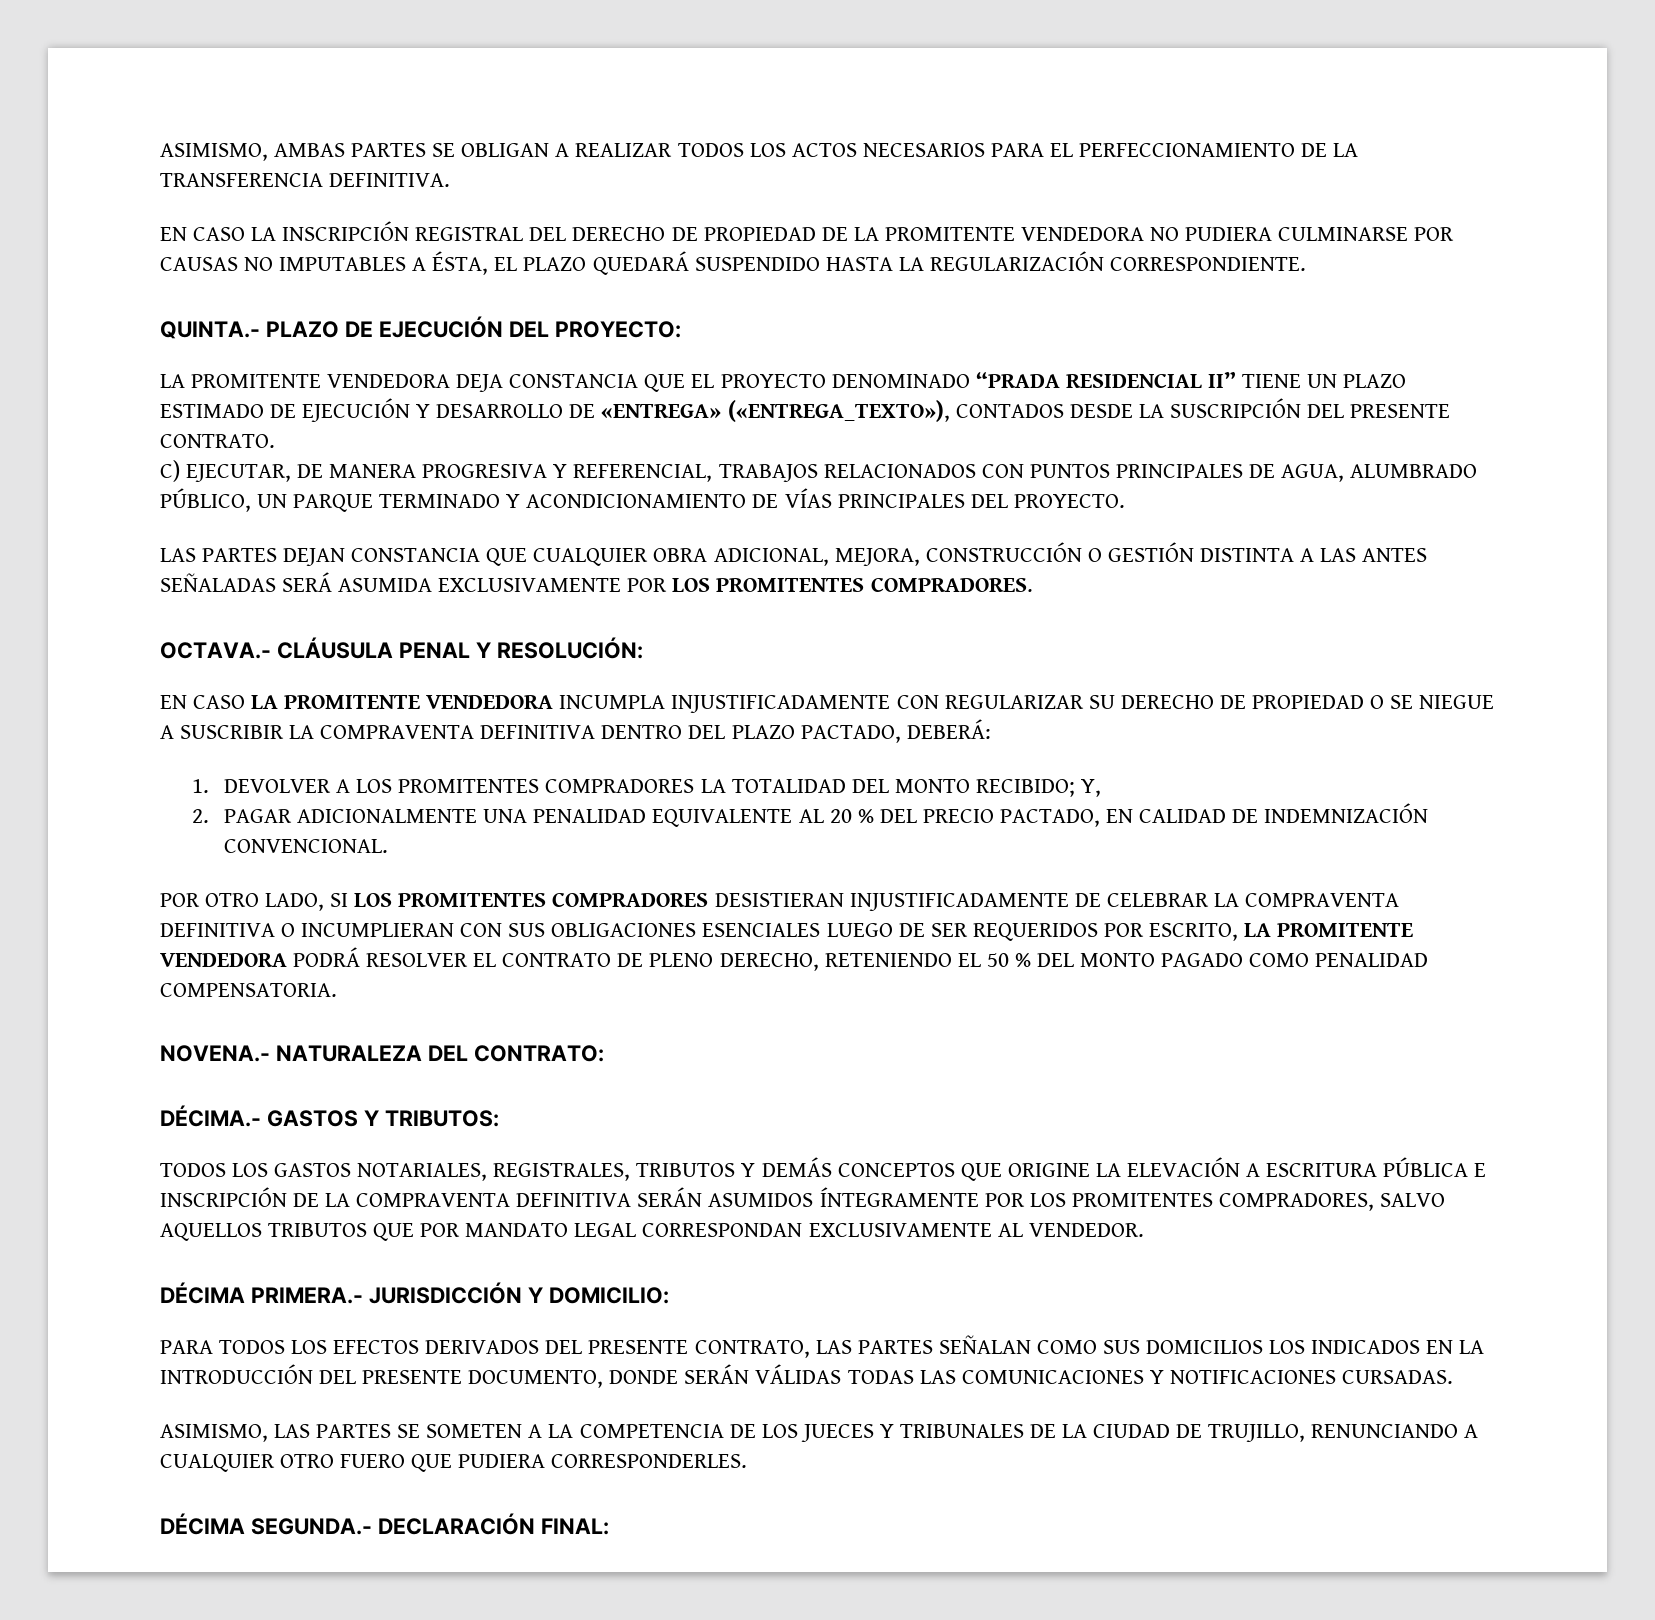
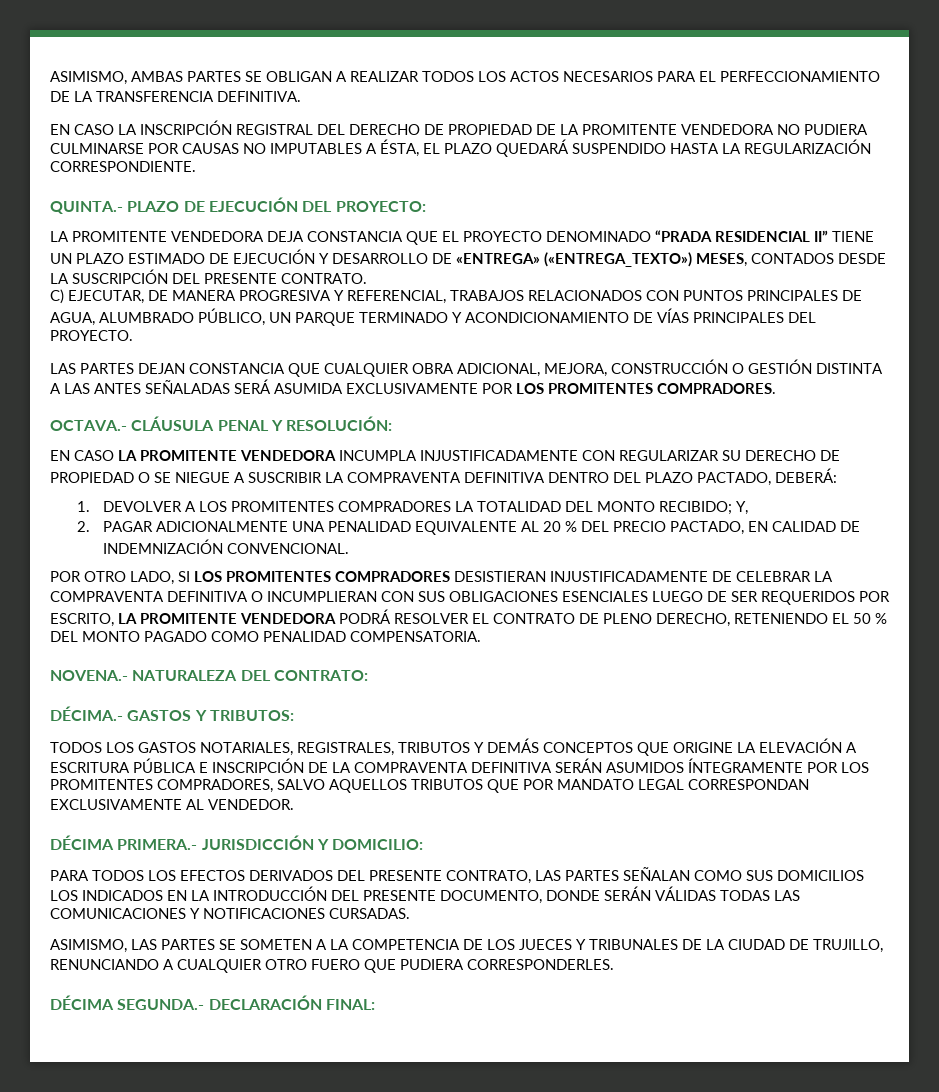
- LA PROMITENTE VENDEDORA DEJA CONSTANCIA QUE EL PROYECTO DENOMINADO “PRADA RESIDENCIAL II” TIENE UN PLAZO ESTIMADO DE EJECUCIÓN Y DESARROLLO DE «ENTREGA» («ENTREGA_TEXTO»), CONTADOS DESDE LA SUSCRIPCIÓN DEL PRESENTE CONTRATO.
+ LA PROMITENTE VENDEDORA DEJA CONSTANCIA QUE EL PROYECTO DENOMINADO “PRADA RESIDENCIAL II” TIENE UN PLAZO ESTIMADO DE EJECUCIÓN Y DESARROLLO DE «ENTREGA» («ENTREGA_TEXTO») MESES, CONTADOS DESDE LA SUSCRIPCIÓN DEL PRESENTE CONTRATO.

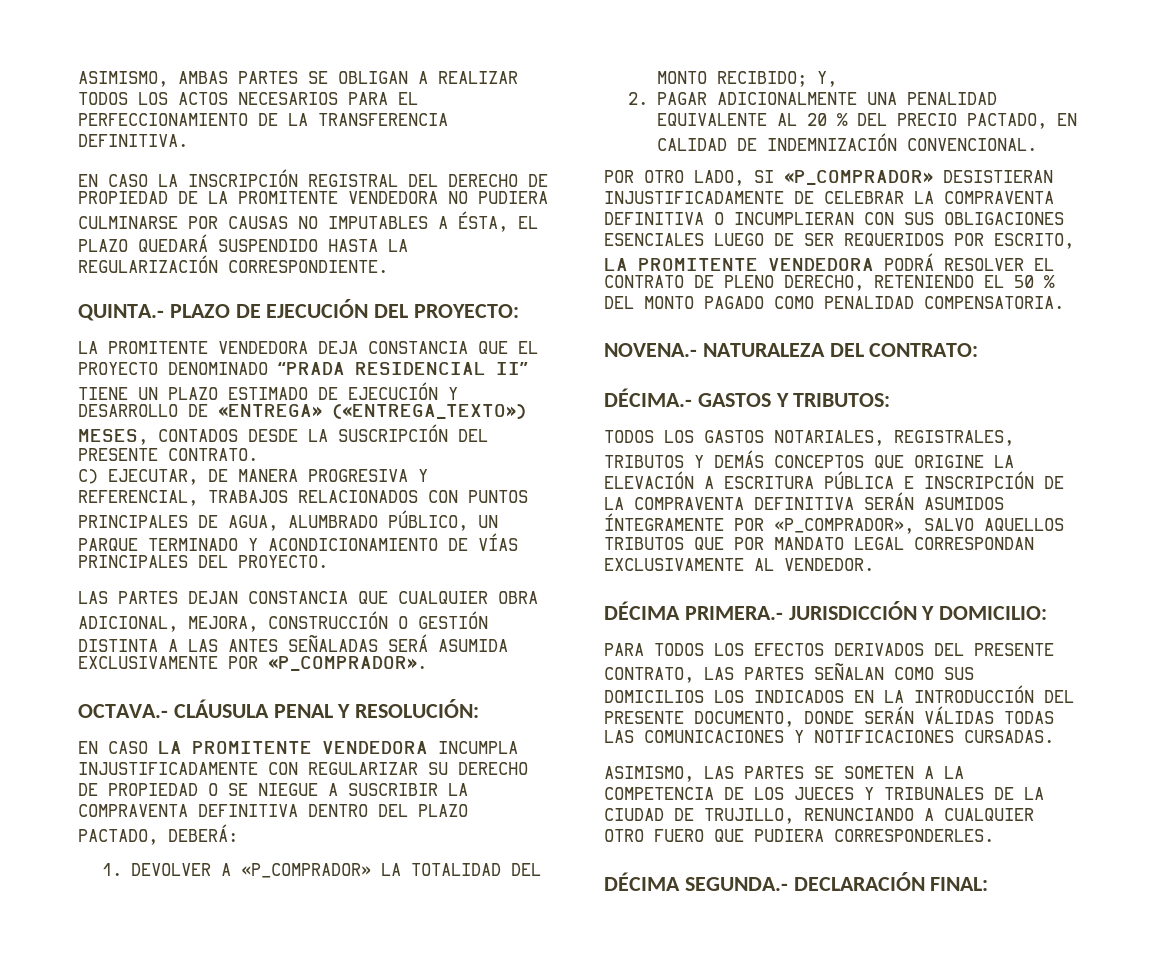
- LAS PARTES DEJAN CONSTANCIA QUE CUALQUIER OBRA ADICIONAL, MEJORA, CONSTRUCCIÓN O GESTIÓN DISTINTA A LAS ANTES SEÑALADAS SERÁ ASUMIDA EXCLUSIVAMENTE POR LOS PROMITENTES COMPRADORES.
+ LAS PARTES DEJAN CONSTANCIA QUE CUALQUIER OBRA ADICIONAL, MEJORA, CONSTRUCCIÓN O GESTIÓN DISTINTA A LAS ANTES SEÑALADAS SERÁ ASUMIDA EXCLUSIVAMENTE POR «P_COMPRADOR».
- 1. DEVOLVER A LOS PROMITENTES COMPRADORES LA TOTALIDAD DEL MONTO RECIBIDO; Y,
+ 1. DEVOLVER A «P_COMPRADOR» LA TOTALIDAD DEL MONTO RECIBIDO; Y,
- POR OTRO LADO, SI LOS PROMITENTES COMPRADORES DESISTIERAN INJUSTIFICADAMENTE DE CELEBRAR LA COMPRAVENTA DEFINITIVA O INCUMPLIERAN CON SUS OBLIGACIONES ESENCIALES LUEGO DE SER REQUERIDOS POR ESCRITO, LA PROMITENTE VENDEDORA PODRÁ RESOLVER EL CONTRATO DE PLENO DERECHO, RETENIENDO EL 50 % DEL MONTO PAGADO COMO PENALIDAD COMPENSATORIA.
+ POR OTRO LADO, SI «P_COMPRADOR» DESISTIERAN INJUSTIFICADAMENTE DE CELEBRAR LA COMPRAVENTA DEFINITIVA O INCUMPLIERAN CON SUS OBLIGACIONES ESENCIALES LUEGO DE SER REQUERIDOS POR ESCRITO, LA PROMITENTE VENDEDORA PODRÁ RESOLVER EL CONTRATO DE PLENO DERECHO, RETENIENDO EL 50 % DEL MONTO PAGADO COMO PENALIDAD COMPENSATORIA.
- TODOS LOS GASTOS NOTARIALES, REGISTRALES, TRIBUTOS Y DEMÁS CONCEPTOS QUE ORIGINE LA ELEVACIÓN A ESCRITURA PÚBLICA E INSCRIPCIÓN DE LA COMPRAVENTA DEFINITIVA SERÁN ASUMIDOS ÍNTEGRAMENTE POR LOS PROMITENTES COMPRADORES, SALVO AQUELLOS TRIBUTOS QUE POR MANDATO LEGAL CORRESPONDAN EXCLUSIVAMENTE AL VENDEDOR.
+ TODOS LOS GASTOS NOTARIALES, REGISTRALES, TRIBUTOS Y DEMÁS CONCEPTOS QUE ORIGINE LA ELEVACIÓN A ESCRITURA PÚBLICA E INSCRIPCIÓN DE LA COMPRAVENTA DEFINITIVA SERÁN ASUMIDOS ÍNTEGRAMENTE POR «P_COMPRADOR», SALVO AQUELLOS TRIBUTOS QUE POR MANDATO LEGAL CORRESPONDAN EXCLUSIVAMENTE AL VENDEDOR.

